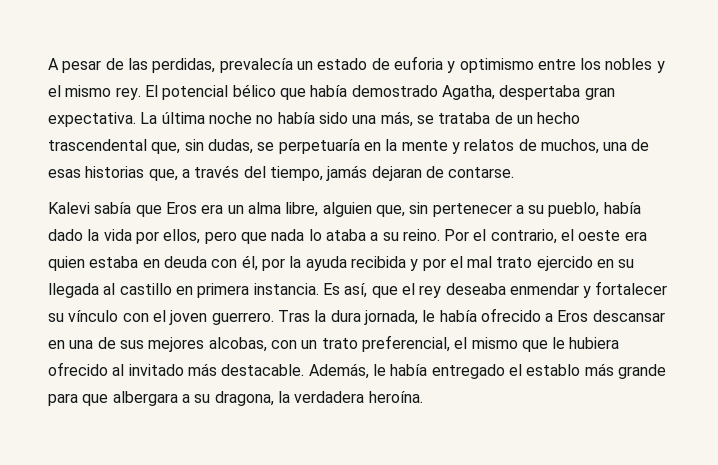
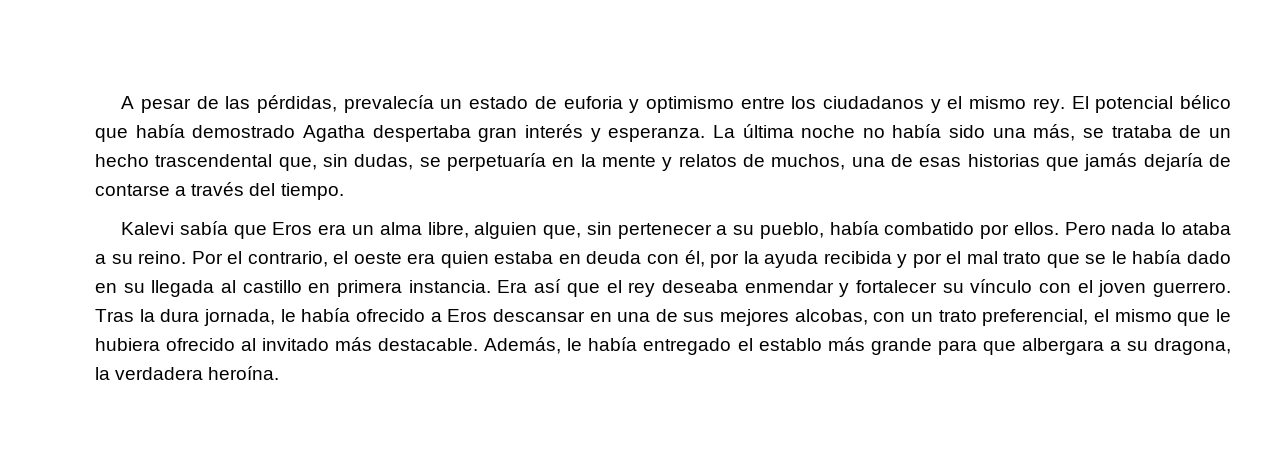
- A pesar de las perdidas, prevalecía un estado de euforia y optimismo entre los nobles y el mismo rey.
+ A pesar de las pérdidas, prevalecía un estado de euforia y optimismo entre los ciudadanos y el mismo rey.
- El potencial bélico que había demostrado Agatha, despertaba gran expectativa.
+ El potencial bélico que había demostrado Agatha despertaba gran interés y esperanza.
- La última noche no había sido una más, se trataba de un hecho trascendental que, sin dudas, se perpetuaría en la mente y relatos de muchos, una de esas historias que, a través del tiempo, jamás dejaran de contarse.
+ La última noche no había sido una más, se trataba de un hecho trascendental que, sin dudas, se perpetuaría en la mente y relatos de muchos, una de esas historias que jamás dejaría de contarse a través del tiempo.
- Kalevi sabía que Eros era un alma libre, alguien que, sin pertenecer a su pueblo, había dado la vida por ellos, pero que nada lo ataba a su reino.
+ Kalevi sabía que Eros era un alma libre, alguien que, sin pertenecer a su pueblo, había combatido por ellos. Pero nada lo ataba a su reino.
- Por el contrario, el oeste era quien estaba en deuda con él, por la ayuda recibida y por el mal trato ejercido en su llegada al castillo en primera instancia.
+ Por el contrario, el oeste era quien estaba en deuda con él, por la ayuda recibida y por el mal trato que se le había dado en su llegada al castillo en primera instancia.
- Es así, que el rey deseaba enmendar y fortalecer su vínculo con el joven guerrero.
+ Era así que el rey deseaba enmendar y fortalecer su vínculo con el joven guerrero.

